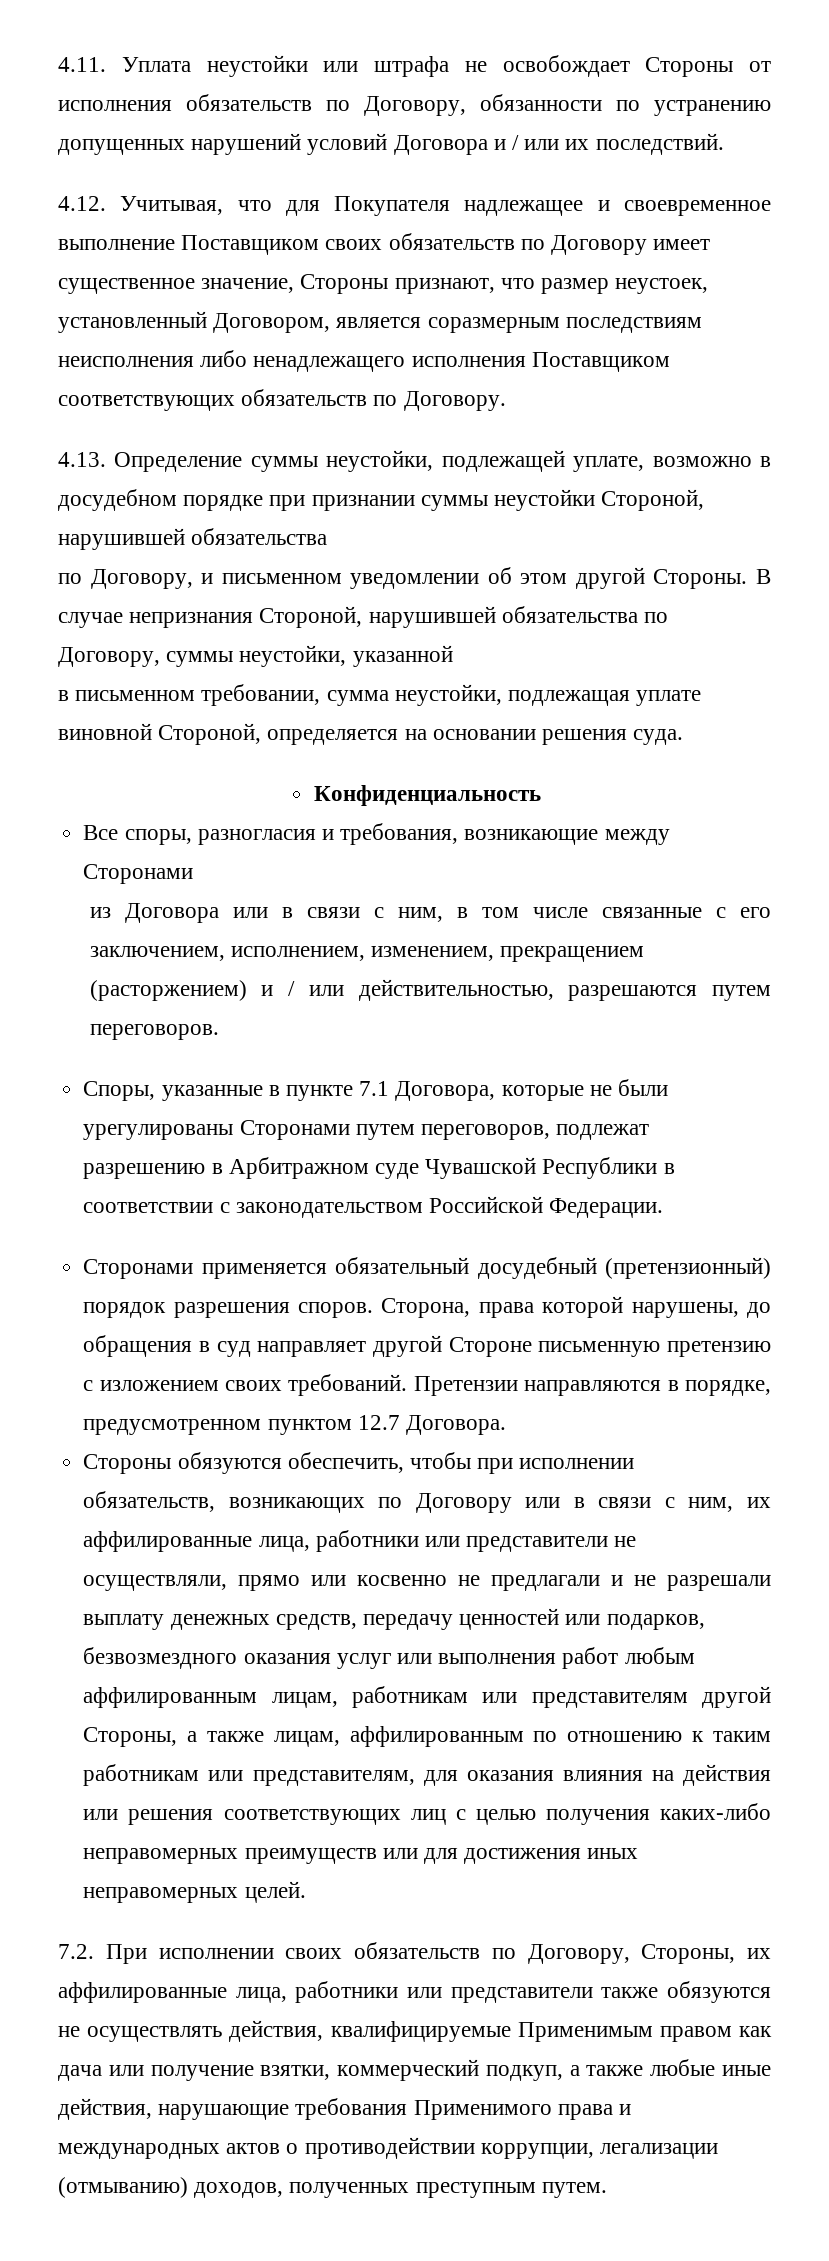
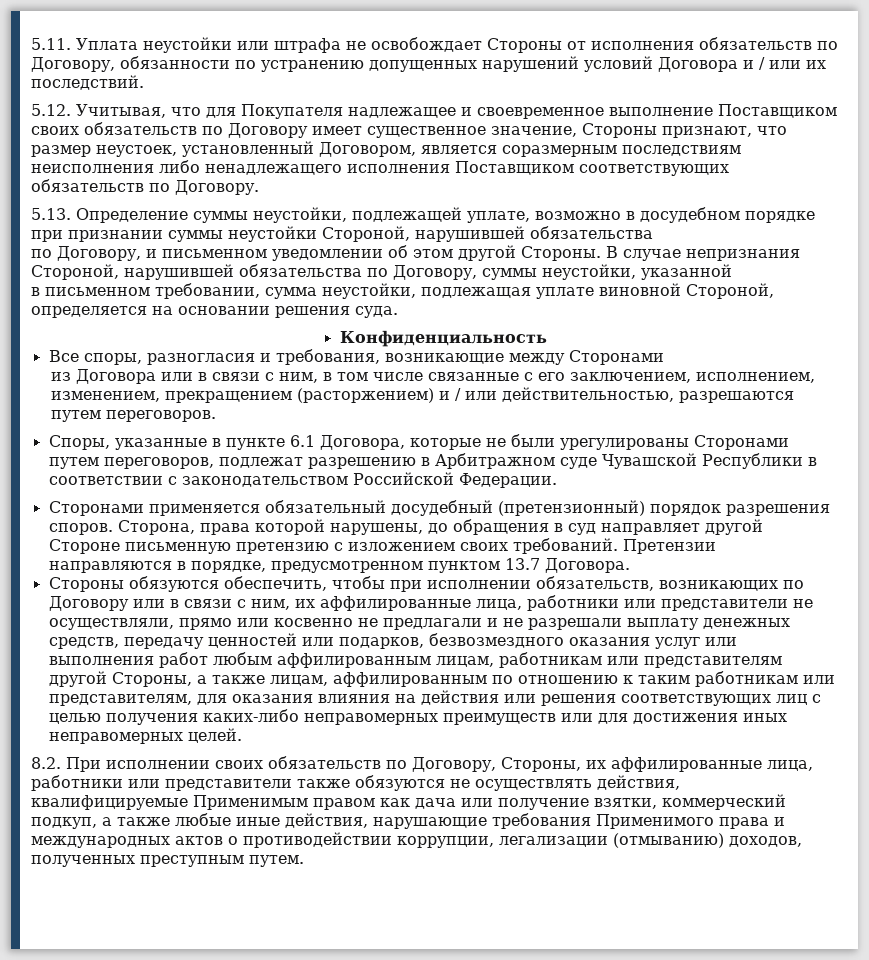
- 4.11. Уплата неустойки или штрафа не освобождает Стороны от исполнения обязательств по Договору, обязанности по устранению допущенных нарушений условий Договора и / или их последствий.
+ 5.11. Уплата неустойки или штрафа не освобождает Стороны от исполнения обязательств по Договору, обязанности по устранению допущенных нарушений условий Договора и / или их последствий.
- 4.12. Учитывая, что для Покупателя надлежащее и своевременное выполнение Поставщиком своих обязательств по Договору имеет существенное значение, Стороны признают, что размер неустоек, установленный Договором, является соразмерным последствиям неисполнения либо ненадлежащего исполнения Поставщиком соответствующих обязательств по Договору.
+ 5.12. Учитывая, что для Покупателя надлежащее и своевременное выполнение Поставщиком своих обязательств по Договору имеет существенное значение, Стороны признают, что размер неустоек, установленный Договором, является соразмерным последствиям неисполнения либо ненадлежащего исполнения Поставщиком соответствующих обязательств по Договору.
- 4.13. Определение суммы неустойки, подлежащей уплате, возможно в досудебном порядке при признании суммы неустойки Стороной, нарушившей обязательства
+ 5.13. Определение суммы неустойки, подлежащей уплате, возможно в досудебном порядке при признании суммы неустойки Стороной, нарушившей обязательства
- Споры, указанные в пункте 7.1 Договора, которые не были урегулированы Сторонами путем переговоров, подлежат разрешению в Арбитражном суде Чувашской Республики в соответствии с законодательством Российской Федерации.
+ Споры, указанные в пункте 6.1 Договора, которые не были урегулированы Сторонами путем переговоров, подлежат разрешению в Арбитражном суде Чувашской Республики в соответствии с законодательством Российской Федерации.
- Претензии направляются в порядке, предусмотренном пунктом 12.7 Договора.
+ Претензии направляются в порядке, предусмотренном пунктом 13.7 Договора.
- 7.2. При исполнении своих обязательств по Договору, Стороны, их аффилированные лица, работники или представители также обязуются не осуществлять действия, квалифицируемые Применимым правом как дача или получение взятки, коммерческий подкуп, а также любые иные действия, нарушающие требования Применимого права и международных актов о противодействии коррупции, легализации (отмыванию) доходов, полученных преступным путем.
+ 8.2. При исполнении своих обязательств по Договору, Стороны, их аффилированные лица, работники или представители также обязуются не осуществлять действия, квалифицируемые Применимым правом как дача или получение взятки, коммерческий подкуп, а также любые иные действия, нарушающие требования Применимого права и международных актов о противодействии коррупции, легализации (отмыванию) доходов, полученных преступным путем.

